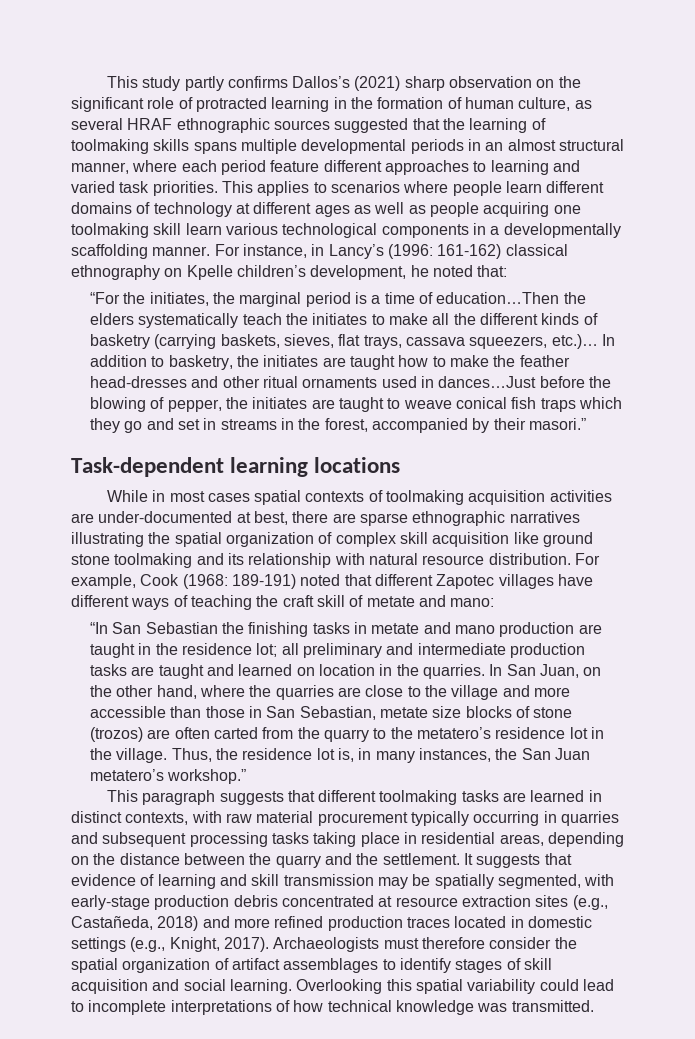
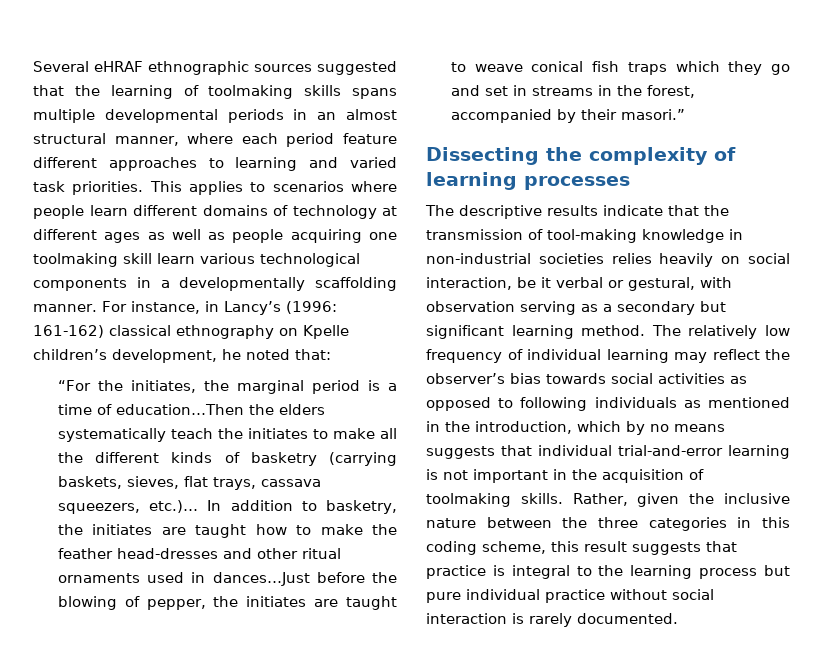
- This study partly confirms Dallos’s (2021) sharp observation on the significant role of protracted learning in the formation of human culture, as several HRAF ethnographic sources suggested that the learning of toolmaking skills spans multiple developmental periods in an almost structural manner, where each period feature different approaches to learning and varied task priorities.
+ Several eHRAF ethnographic sources suggested that the learning of toolmaking skills spans multiple developmental periods in an almost structural manner, where each period feature different approaches to learning and varied task priorities.
- Task-dependent learning locations
- While in most cases spatial contexts of toolmaking acquisition activities are under-documented at best, there are sparse ethnographic narratives illustrating the spatial organization of complex skill acquisition like ground stone toolmaking and its relationship with natural resource distribution. For example, Cook (1968: 189-191) noted that different Zapotec villages have different ways of teaching the craft skill of metate and mano:
- “In San Sebastian the finishing tasks in metate and mano production are taught in the residence lot; all preliminary and intermediate production tasks are taught and learned on location in the quarries. In San Juan, on the other hand, where the quarries are close to the village and more accessible than those in San Sebastian, metate size blocks of stone (trozos) are often carted from the quarry to the metatero’s residence lot in the village. Thus, the residence lot is, in many instances, the San Juan metatero’s workshop.”
- This paragraph suggests that different toolmaking tasks are learned in distinct contexts, with raw material procurement typically occurring in quarries and subsequent processing tasks taking place in residential areas, depending on the distance between the quarry and the settlement. It suggests that evidence of learning and skill transmission may be spatially segmented, with early-stage production debris concentrated at resource extraction sites (e.g., Castañeda, 2018) and more refined production traces located in domestic settings (e.g., Knight, 2017). Archaeologists must therefore consider the spatial organization of artifact assemblages to identify stages of skill acquisition and social learning. Overlooking this spatial variability could lead to incomplete interpretations of how technical knowledge was transmitted.
+ Dissecting the complexity of learning processes
+ The descriptive results indicate that the transmission of tool-making knowledge in non-industrial societies relies heavily on social interaction, be it verbal or gestural, with observation serving as a secondary but significant learning method. The relatively low frequency of individual learning may reflect the observer’s bias towards social activities as opposed to following individuals as mentioned in the introduction, which by no means suggests that individual trial-and-error learning is not important in the acquisition of toolmaking skills. Rather, given the inclusive nature between the three categories in this coding scheme, this result suggests that practice is integral to the learning process but pure individual practice without social interaction is rarely documented.

